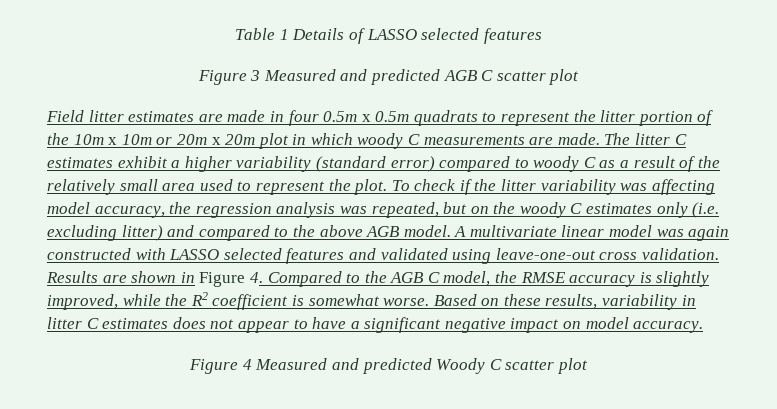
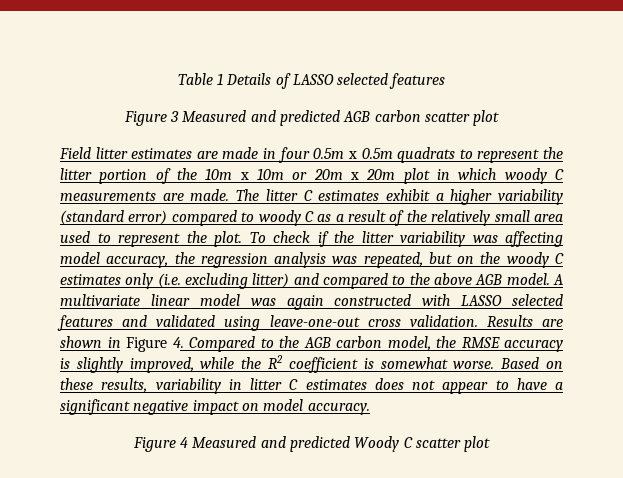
- Figure 3 Measured and predicted AGB C scatter plot
+ Figure 3 Measured and predicted AGB carbon scatter plot
- Results are shown in Figure 4. Compared to the AGB C model, the RMSE accuracy is slightly improved, while the R2 coefficient is somewhat worse.
+ Results are shown in Figure 4. Compared to the AGB carbon model, the RMSE accuracy is slightly improved, while the R2 coefficient is somewhat worse.

